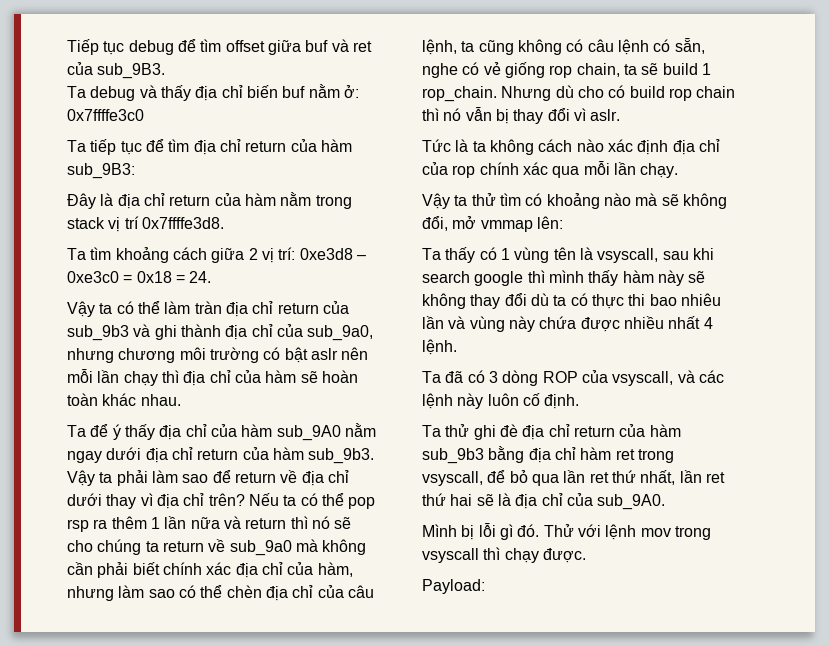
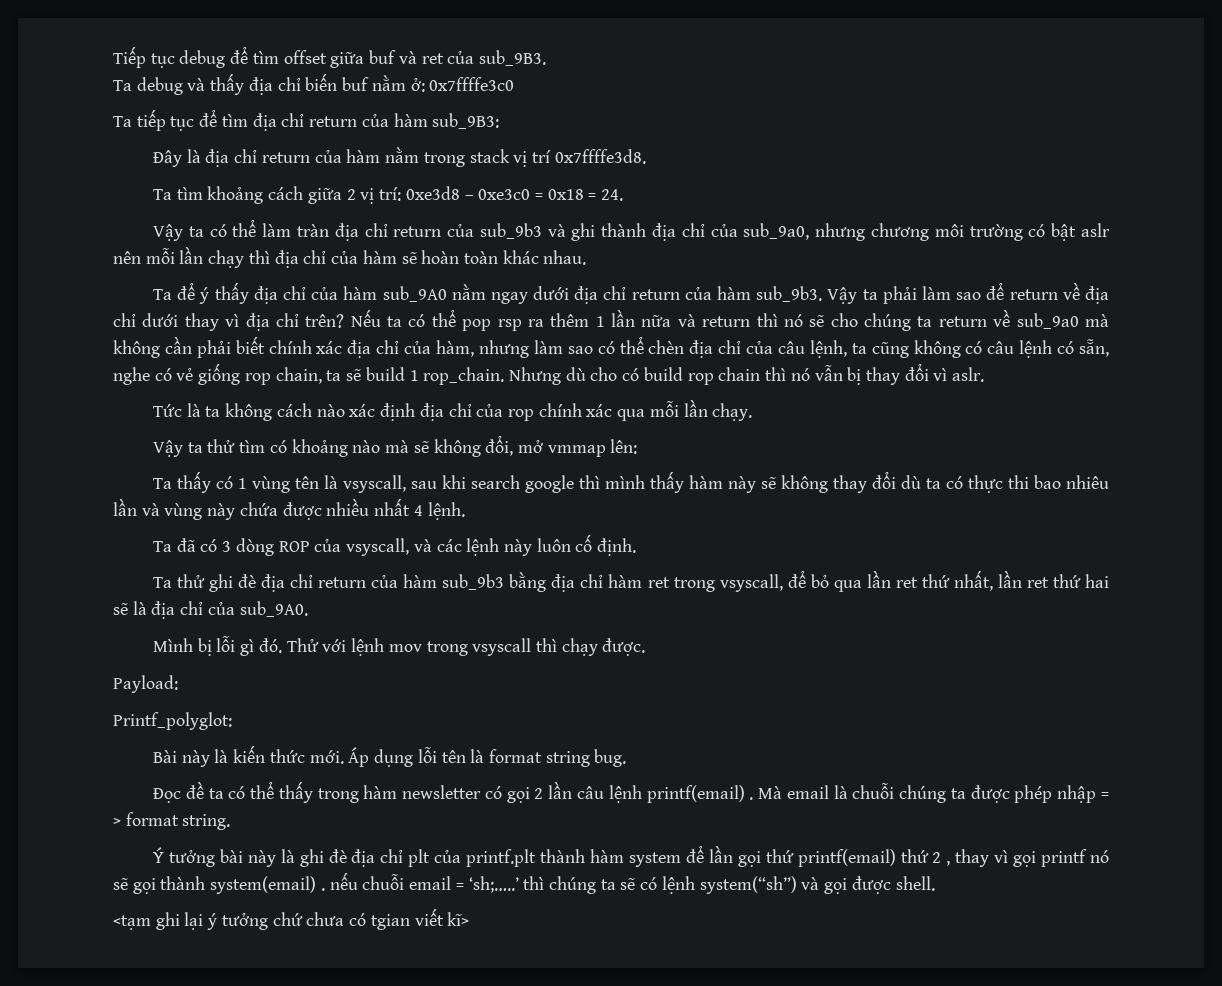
+ Printf_polyglot:
+ Bài này là kiến thức mới. Áp dụng lỗi tên là format string bug.
+ Đọc đề ta có thể thấy trong hàm newsletter có gọi 2 lần câu lệnh printf(email) . Mà email là chuỗi chúng ta được phép nhập = > format string.
+ Ý tưởng bài này là ghi đè địa chỉ plt của printf.plt thành hàm system để lần gọi thứ printf(email) thứ 2 , thay vì gọi printf nó sẽ gọi thành system(email) . nếu chuỗi email = ‘sh;…..’ thì chúng ta sẽ có lệnh system(“sh”) và gọi được shell.
+ <tạm ghi lại ý tưởng chứ chưa có tgian viết kĩ>

